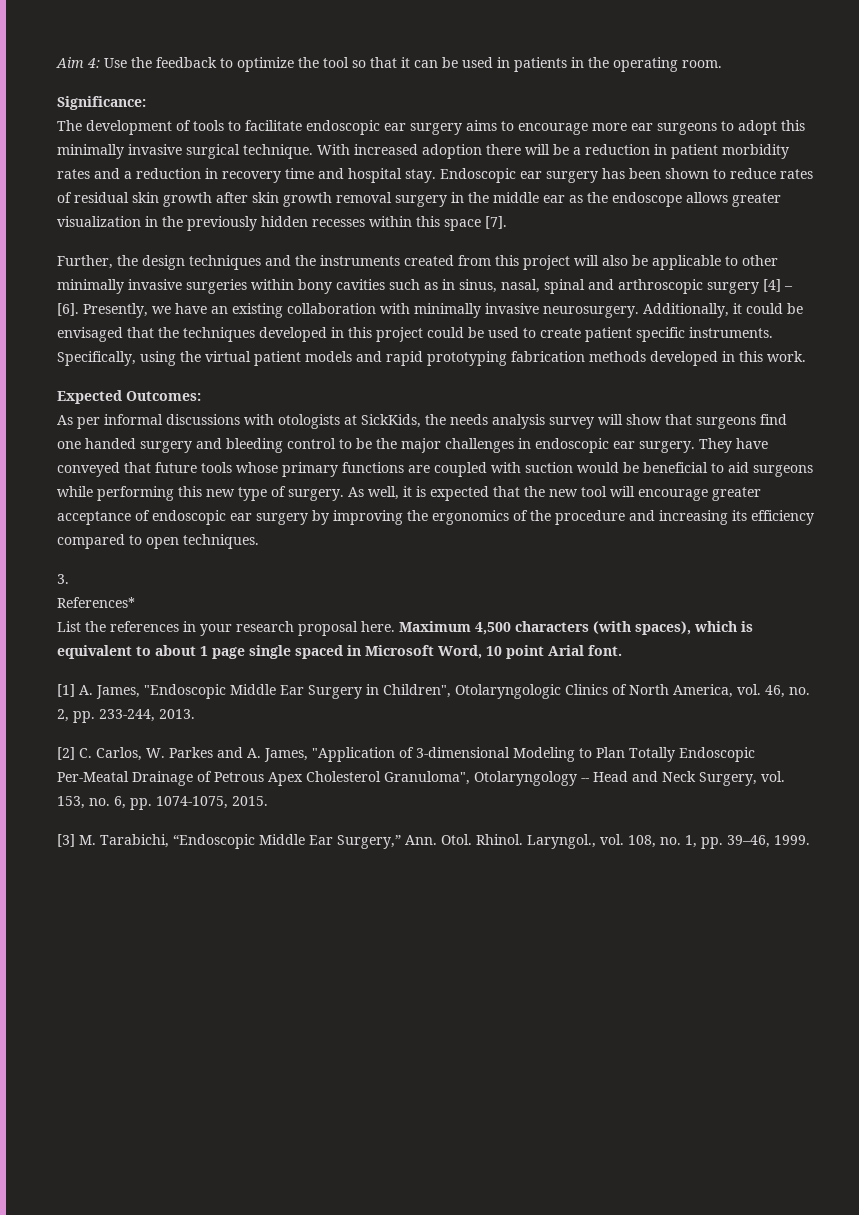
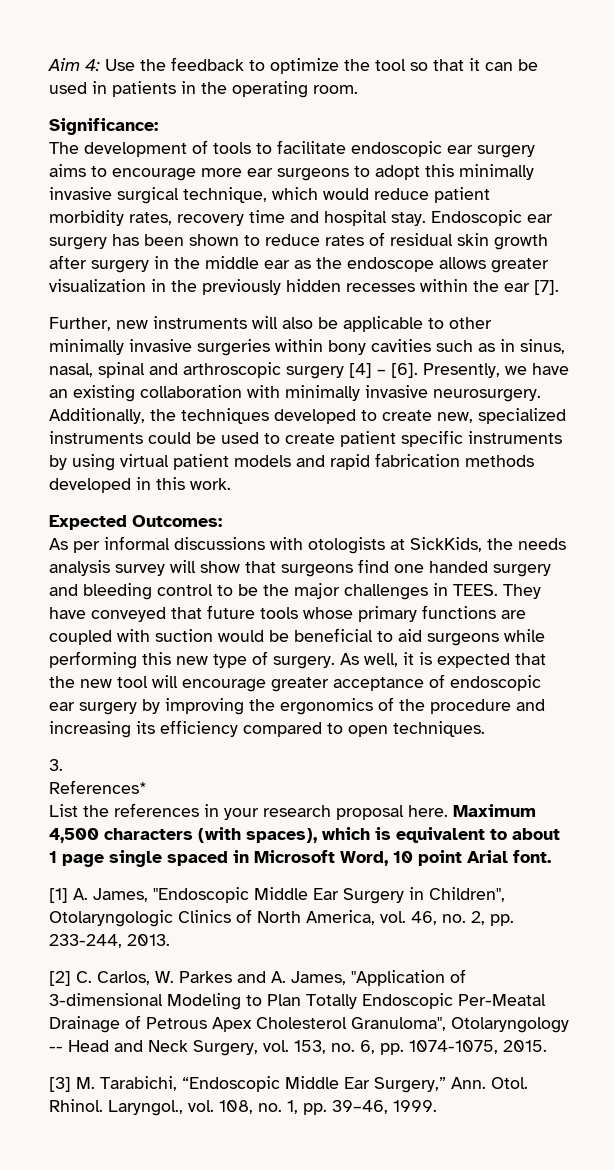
- The development of tools to facilitate endoscopic ear surgery aims to encourage more ear surgeons to adopt this minimally invasive surgical technique. With increased adoption there will be a reduction in patient morbidity rates and a reduction in recovery time and hospital stay.
+ The development of tools to facilitate endoscopic ear surgery aims to encourage more ear surgeons to adopt this minimally invasive surgical technique, which would reduce patient morbidity rates, recovery time and hospital stay.
- Endoscopic ear surgery has been shown to reduce rates of residual skin growth after skin growth removal surgery in the middle ear as the endoscope allows greater visualization in the previously hidden recesses within this space [7].
+ Endoscopic ear surgery has been shown to reduce rates of residual skin growth after surgery in the middle ear as the endoscope allows greater visualization in the previously hidden recesses within the ear [7].
- Further, the design techniques and the instruments created from this project will also be applicable to other minimally invasive surgeries within bony cavities such as in sinus, nasal, spinal and arthroscopic surgery [4] – [6].
+ Further, new instruments will also be applicable to other minimally invasive surgeries within bony cavities such as in sinus, nasal, spinal and arthroscopic surgery [4] – [6].
- Additionally, it could be envisaged that the techniques developed in this project could be used to create patient specific instruments. Specifically, using the virtual patient models and rapid prototyping fabrication methods developed in this work.
+ Additionally, the techniques developed to create new, specialized instruments could be used to create patient specific instruments by using virtual patient models and rapid fabrication methods developed in this work.
- As per informal discussions with otologists at SickKids, the needs analysis survey will show that surgeons find one handed surgery and bleeding control to be the major challenges in endoscopic ear surgery.
+ As per informal discussions with otologists at SickKids, the needs analysis survey will show that surgeons find one handed surgery and bleeding control to be the major challenges in TEES.

